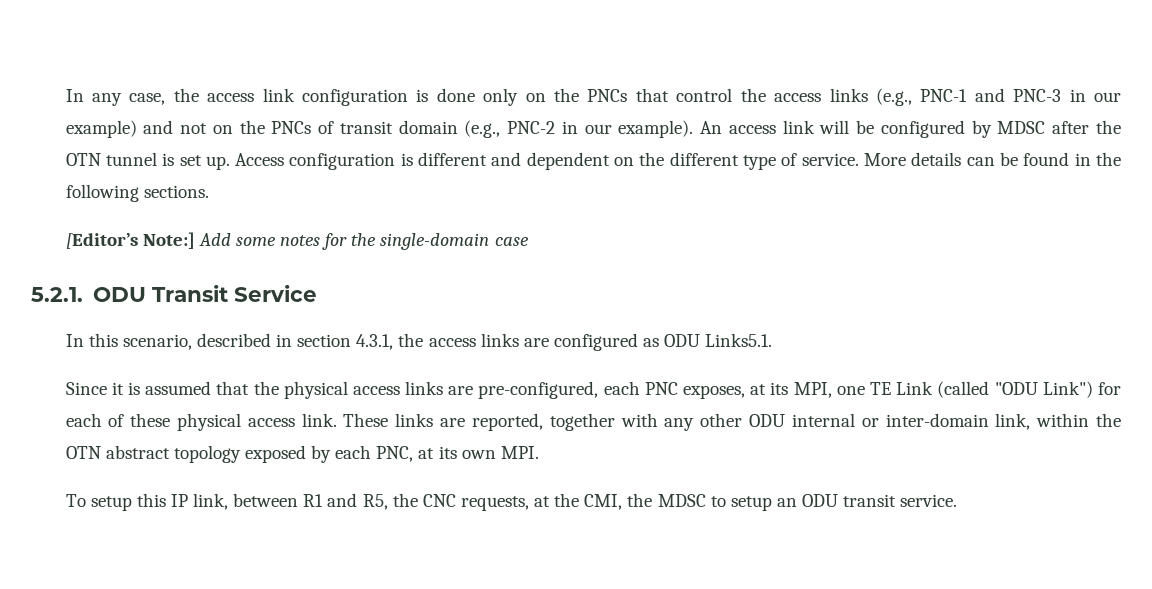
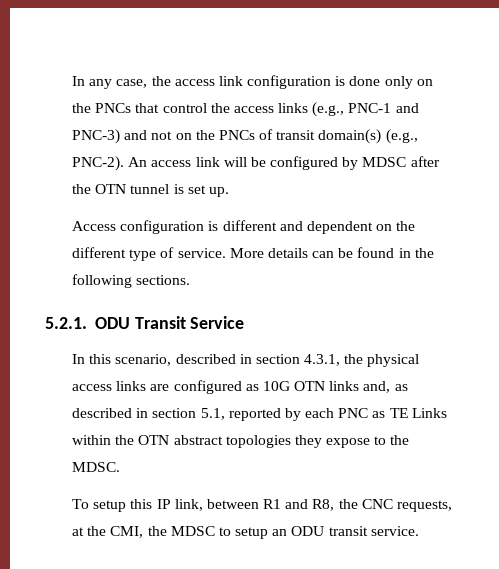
- In any case, the access link configuration is done only on the PNCs that control the access links (e.g., PNC-1 and PNC-3 in our example) and not on the PNCs of transit domain (e.g., PNC-2 in our example).
+ In any case, the access link configuration is done only on the PNCs that control the access links (e.g., PNC-1 and PNC-3) and not on the PNCs of transit domain(s) (e.g., PNC-2).
- An access link will be configured by MDSC after the OTN tunnel is set up. Access configuration is different and dependent on the different type of service.
+ An access link will be configured by MDSC after the OTN tunnel is set up.
+ Access configuration is different and dependent on the different type of service.
- [Editor’s Note:] Add some notes for the single-domain case
- In this scenario, described in section 4.3.1, the access links are configured as ODU Links5.1.
- Since it is assumed that the physical access links are pre-configured, each PNC exposes, at its MPI, one TE Link (called "ODU Link") for each of these physical access link. These links are reported, together with any other ODU internal or inter-domain link, within the OTN abstract topology exposed by each PNC, at its own MPI.
+ In this scenario, described in section 4.3.1, the physical access links are configured as 10G OTN links and, as described in section 5.1, reported by each PNC as TE Links within the OTN abstract topologies they expose to the MDSC.
- To setup this IP link, between R1 and R5, the CNC requests, at the CMI, the MDSC to setup an ODU transit service.
+ To setup this IP link, between R1 and R8, the CNC requests, at the CMI, the MDSC to setup an ODU transit service.

